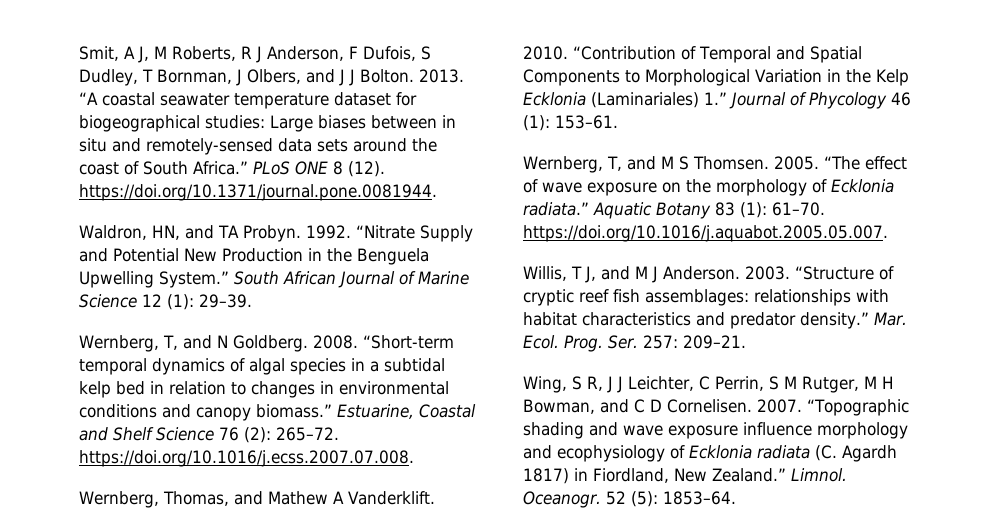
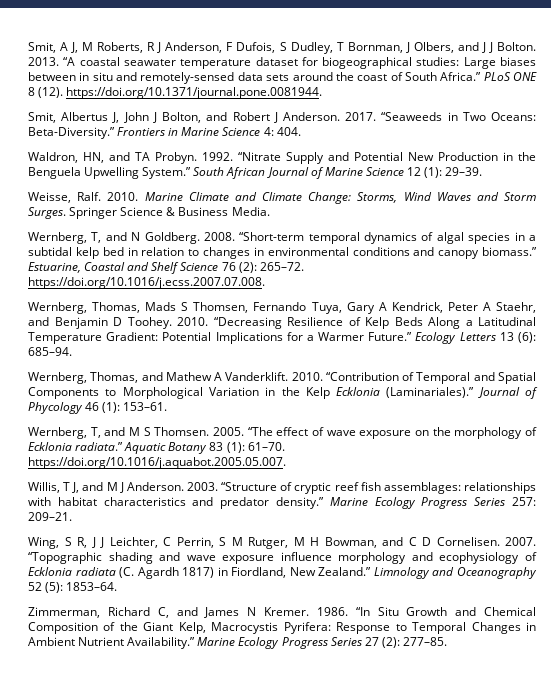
+ Smit, Albertus J, John J Bolton, and Robert J Anderson. 2017. “Seaweeds in Two Oceans: Beta-Diversity.” Frontiers in Marine Science 4: 404.
+ Weisse, Ralf. 2010. Marine Climate and Climate Change: Storms, Wind Waves and Storm Surges. Springer Science & Business Media.
+ Wernberg, Thomas, Mads S Thomsen, Fernando Tuya, Gary A Kendrick, Peter A Staehr, and Benjamin D Toohey. 2010. “Decreasing Resilience of Kelp Beds Along a Latitudinal Temperature Gradient: Potential Implications for a Warmer Future.” Ecology Letters 13 (6): 685–94.
- “Contribution of Temporal and Spatial Components to Morphological Variation in the Kelp Ecklonia (Laminariales) 1.” Journal of Phycology 46 (1): 153–61.
+ “Contribution of Temporal and Spatial Components to Morphological Variation in the Kelp Ecklonia (Laminariales).” Journal of Phycology 46 (1): 153–61.
- Mar. Ecol. Prog. Ser. 257: 209–21.
+ Marine Ecology Progress Series 257: 209–21.
- Limnol. Oceanogr. 52 (5): 1853–64.
+ Limnology and Oceanography 52 (5): 1853–64.
+ Zimmerman, Richard C, and James N Kremer. 1986. “In Situ Growth and Chemical Composition of the Giant Kelp, Macrocystis Pyrifera: Response to Temporal Changes in Ambient Nutrient Availability.” Marine Ecology Progress Series 27 (2): 277–85.

